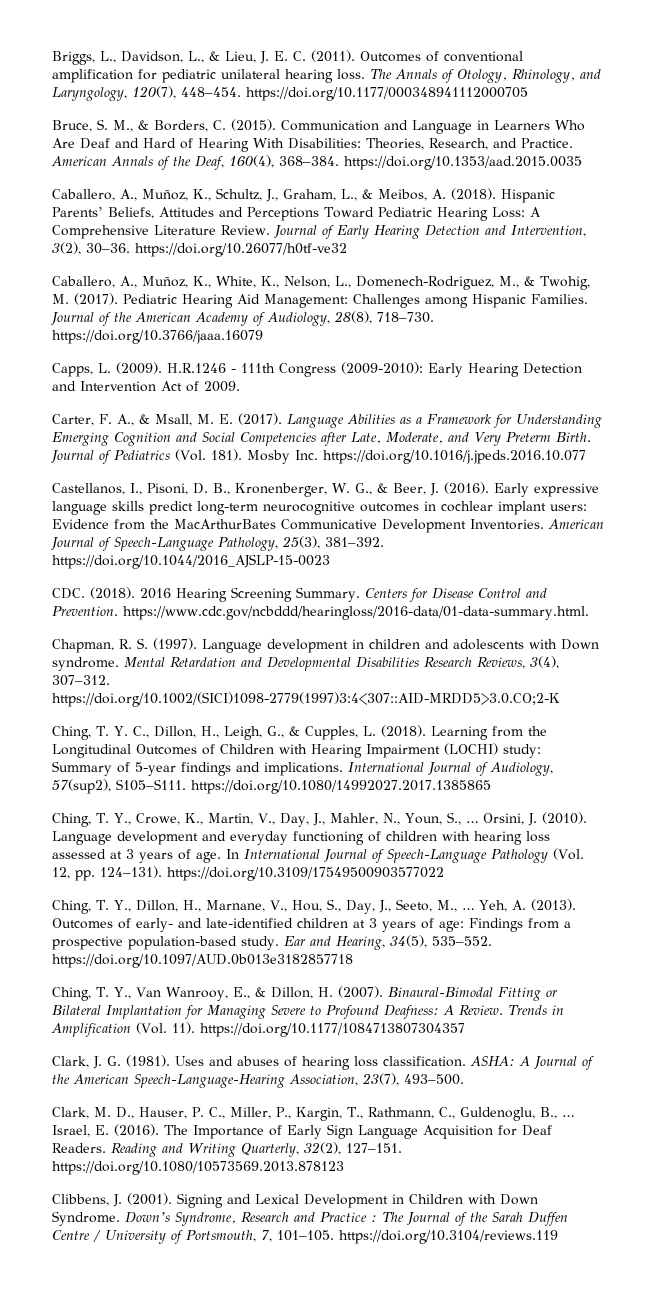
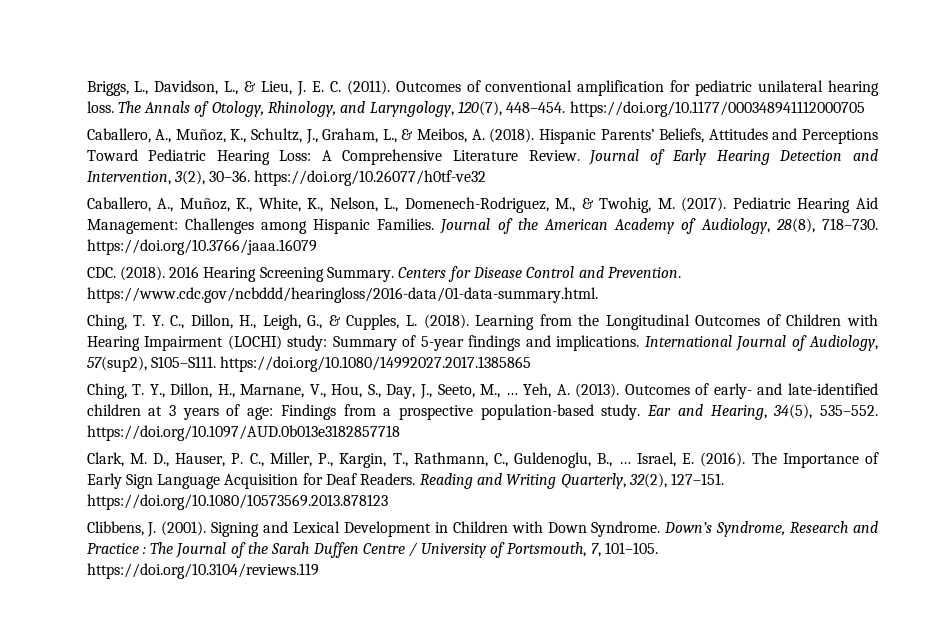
- Bruce, S. M., & Borders, C. (2015). Communication and Language in Learners Who Are Deaf and Hard of Hearing With Disabilities: Theories, Research, and Practice. American Annals of the Deaf, 160(4), 368–384. https://doi.org/10.1353/aad.2015.0035
- Capps, L. (2009). H.R.1246 - 111th Congress (2009-2010): Early Hearing Detection and Intervention Act of 2009.
- Carter, F. A., & Msall, M. E. (2017). Language Abilities as a Framework for Understanding Emerging Cognition and Social Competencies after Late, Moderate, and Very Preterm Birth. Journal of Pediatrics (Vol. 181). Mosby Inc. https://doi.org/10.1016/j.jpeds.2016.10.077
- Castellanos, I., Pisoni, D. B., Kronenberger, W. G., & Beer, J. (2016). Early expressive language skills predict long-term neurocognitive outcomes in cochlear implant users: Evidence from the MacArthurBates Communicative Development Inventories. American Journal of Speech-Language Pathology, 25(3), 381–392. https://doi.org/10.1044/2016_AJSLP-15-0023
- Chapman, R. S. (1997). Language development in children and adolescents with Down syndrome. Mental Retardation and Developmental Disabilities Research Reviews, 3(4), 307–312. https://doi.org/10.1002/(SICI)1098-2779(1997)3:4<307::AID-MRDD5>3.0.CO;2-K
- Ching, T. Y., Crowe, K., Martin, V., Day, J., Mahler, N., Youn, S., … Orsini, J. (2010). Language development and everyday functioning of children with hearing loss assessed at 3 years of age. In International Journal of Speech-Language Pathology (Vol. 12, pp. 124–131). https://doi.org/10.3109/17549500903577022
- Ching, T. Y., Van Wanrooy, E., & Dillon, H. (2007). Binaural-Bimodal Fitting or Bilateral Implantation for Managing Severe to Profound Deafness: A Review. Trends in Amplification (Vol. 11). https://doi.org/10.1177/1084713807304357
- Clark, J. G. (1981). Uses and abuses of hearing loss classification. ASHA: A Journal of the American Speech-Language-Hearing Association, 23(7), 493–500.

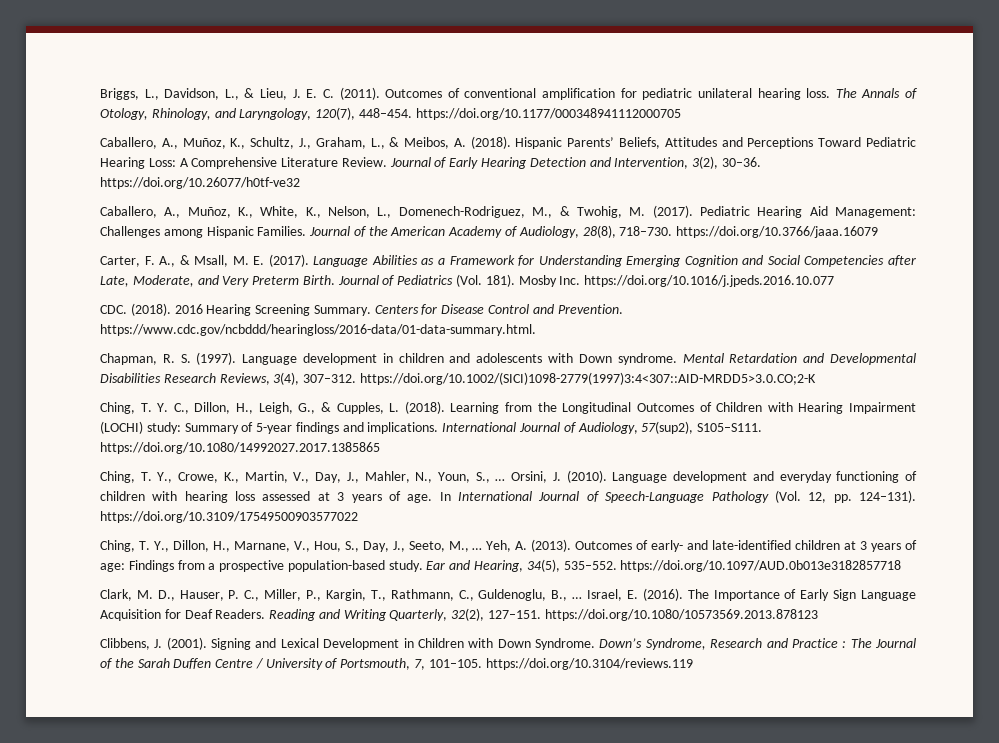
+ Carter, F. A., & Msall, M. E. (2017). Language Abilities as a Framework for Understanding Emerging Cognition and Social Competencies after Late, Moderate, and Very Preterm Birth. Journal of Pediatrics (Vol. 181). Mosby Inc. https://doi.org/10.1016/j.jpeds.2016.10.077
+ Chapman, R. S. (1997). Language development in children and adolescents with Down syndrome. Mental Retardation and Developmental Disabilities Research Reviews, 3(4), 307–312. https://doi.org/10.1002/(SICI)1098-2779(1997)3:4<307::AID-MRDD5>3.0.CO;2-K
+ Ching, T. Y., Crowe, K., Martin, V., Day, J., Mahler, N., Youn, S., … Orsini, J. (2010). Language development and everyday functioning of children with hearing loss assessed at 3 years of age. In International Journal of Speech-Language Pathology (Vol. 12, pp. 124–131). https://doi.org/10.3109/17549500903577022

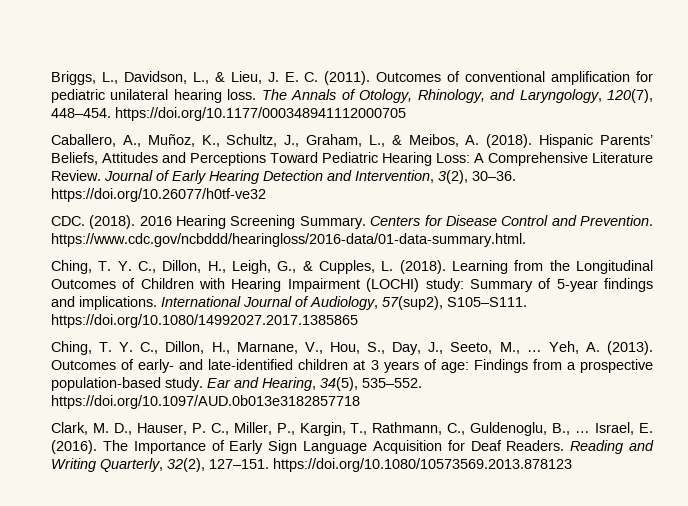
- Caballero, A., Muñoz, K., White, K., Nelson, L., Domenech-Rodriguez, M., & Twohig, M. (2017). Pediatric Hearing Aid Management: Challenges among Hispanic Families. Journal of the American Academy of Audiology, 28(8), 718–730. https://doi.org/10.3766/jaaa.16079
- Carter, F. A., & Msall, M. E. (2017). Language Abilities as a Framework for Understanding Emerging Cognition and Social Competencies after Late, Moderate, and Very Preterm Birth. Journal of Pediatrics (Vol. 181). Mosby Inc. https://doi.org/10.1016/j.jpeds.2016.10.077
- Chapman, R. S. (1997). Language development in children and adolescents with Down syndrome. Mental Retardation and Developmental Disabilities Research Reviews, 3(4), 307–312. https://doi.org/10.1002/(SICI)1098-2779(1997)3:4<307::AID-MRDD5>3.0.CO;2-K
- Ching, T. Y., Crowe, K., Martin, V., Day, J., Mahler, N., Youn, S., … Orsini, J. (2010). Language development and everyday functioning of children with hearing loss assessed at 3 years of age. In International Journal of Speech-Language Pathology (Vol. 12, pp. 124–131). https://doi.org/10.3109/17549500903577022
- Ching, T. Y., Dillon, H., Marnane, V., Hou, S., Day, J., Seeto, M., …
+ Ching, T. Y. C., Dillon, H., Marnane, V., Hou, S., Day, J., Seeto, M., …
- Clibbens, J. (2001). Signing and Lexical Development in Children with Down Syndrome. Down’s Syndrome, Research and Practice : The Journal of the Sarah Duffen Centre / University of Portsmouth, 7, 101–105. https://doi.org/10.3104/reviews.119

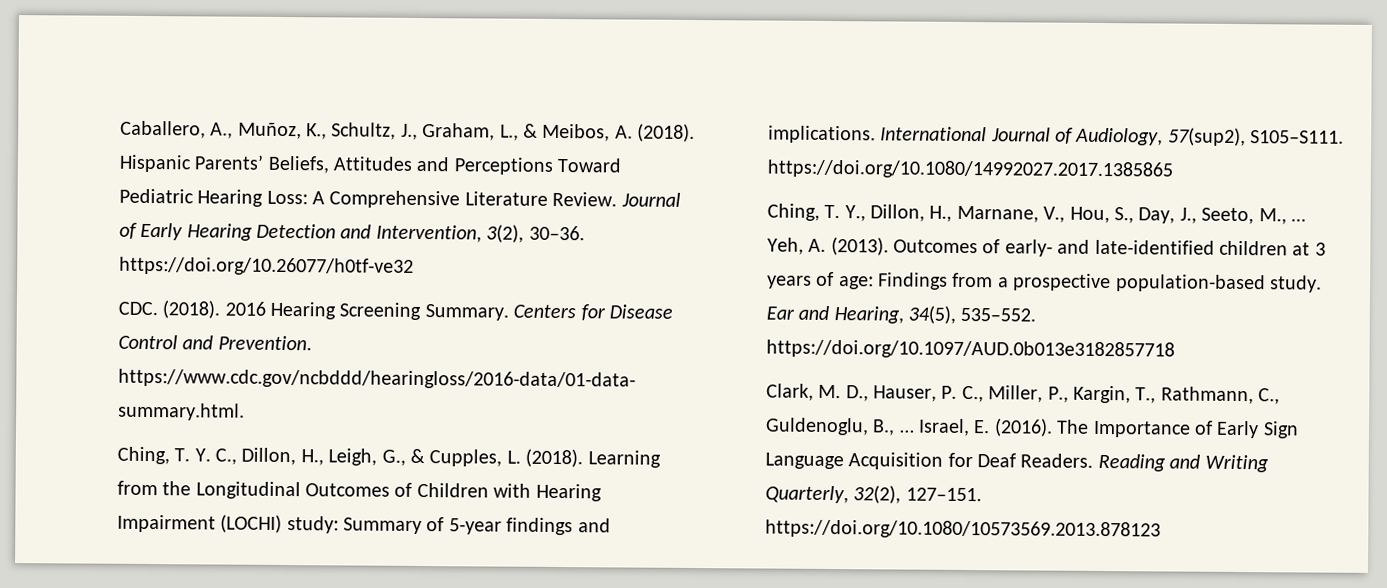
- Briggs, L., Davidson, L., & Lieu, J. E. C. (2011). Outcomes of conventional amplification for pediatric unilateral hearing loss. The Annals of Otology, Rhinology, and Laryngology, 120(7), 448–454. https://doi.org/10.1177/000348941112000705
- Ching, T. Y. C., Dillon, H., Marnane, V., Hou, S., Day, J., Seeto, M., …
+ Ching, T. Y., Dillon, H., Marnane, V., Hou, S., Day, J., Seeto, M., …

